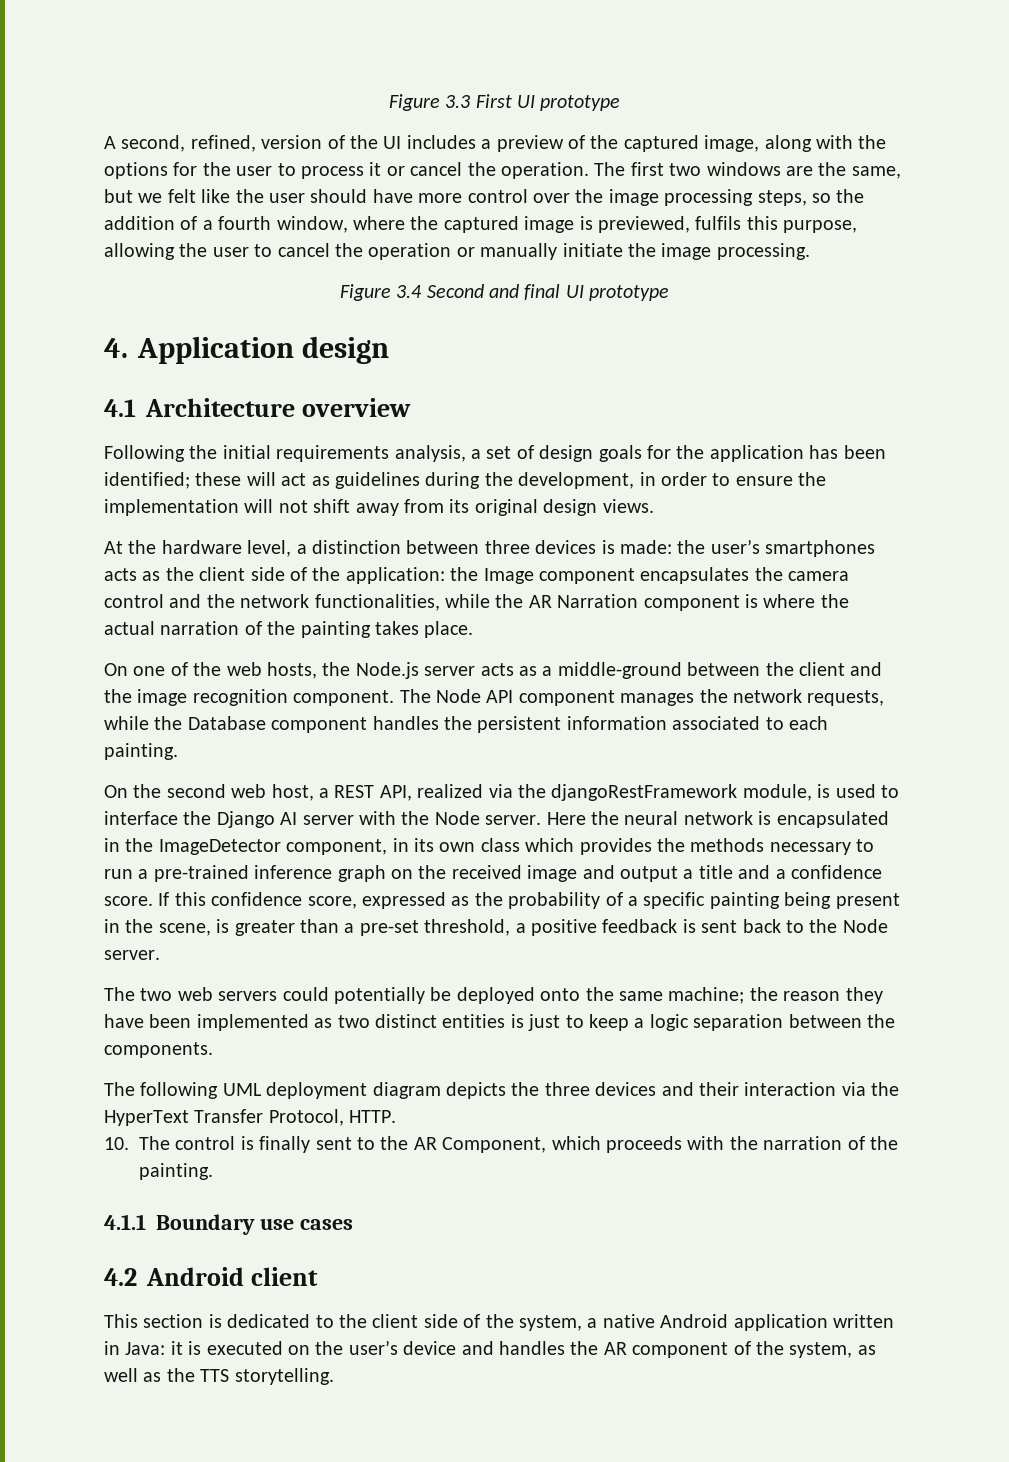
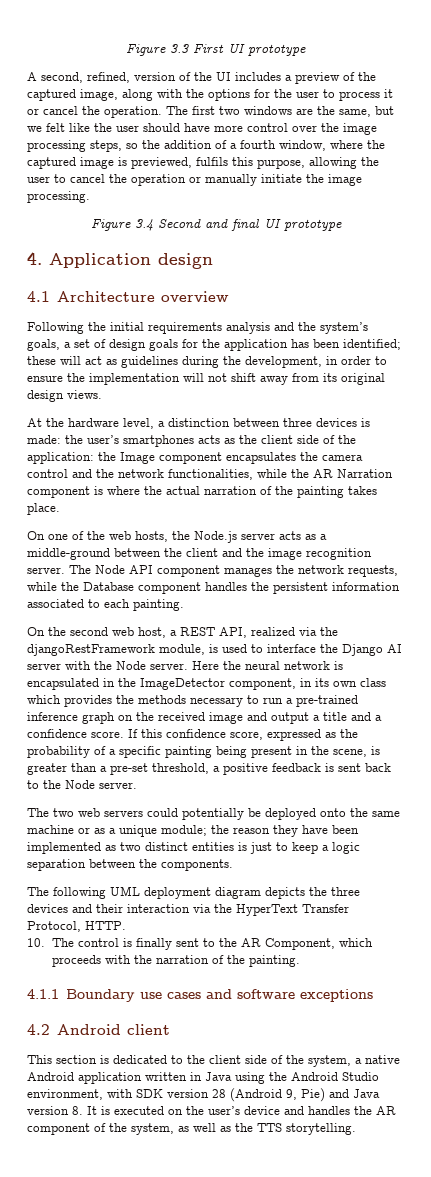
- Following the initial requirements analysis, a set of design goals for the application has been identified; these will act as guidelines during the development, in order to ensure the implementation will not shift away from its original design views.
+ Following the initial requirements analysis and the system’s goals, a set of design goals for the application has been identified; these will act as guidelines during the development, in order to ensure the implementation will not shift away from its original design views.
- On one of the web hosts, the Node.js server acts as a middle-ground between the client and the image recognition component.
+ On one of the web hosts, the Node.js server acts as a middle-ground between the client and the image recognition server.
- The two web servers could potentially be deployed onto the same machine; the reason they have been implemented as two distinct entities is just to keep a logic separation between the components.
+ The two web servers could potentially be deployed onto the same machine or as a unique module; the reason they have been implemented as two distinct entities is just to keep a logic separation between the components.
- 4.1.1 Boundary use cases
+ 4.1.1 Boundary use cases and software exceptions
- This section is dedicated to the client side of the system, a native Android application written in Java: it is executed on the user’s device and handles the AR component of the system, as well as the TTS storytelling.
+ This section is dedicated to the client side of the system, a native Android application written in Java using the Android Studio environment, with SDK version 28 (Android 9, Pie) and Java version 8. It is executed on the user’s device and handles the AR component of the system, as well as the TTS storytelling.

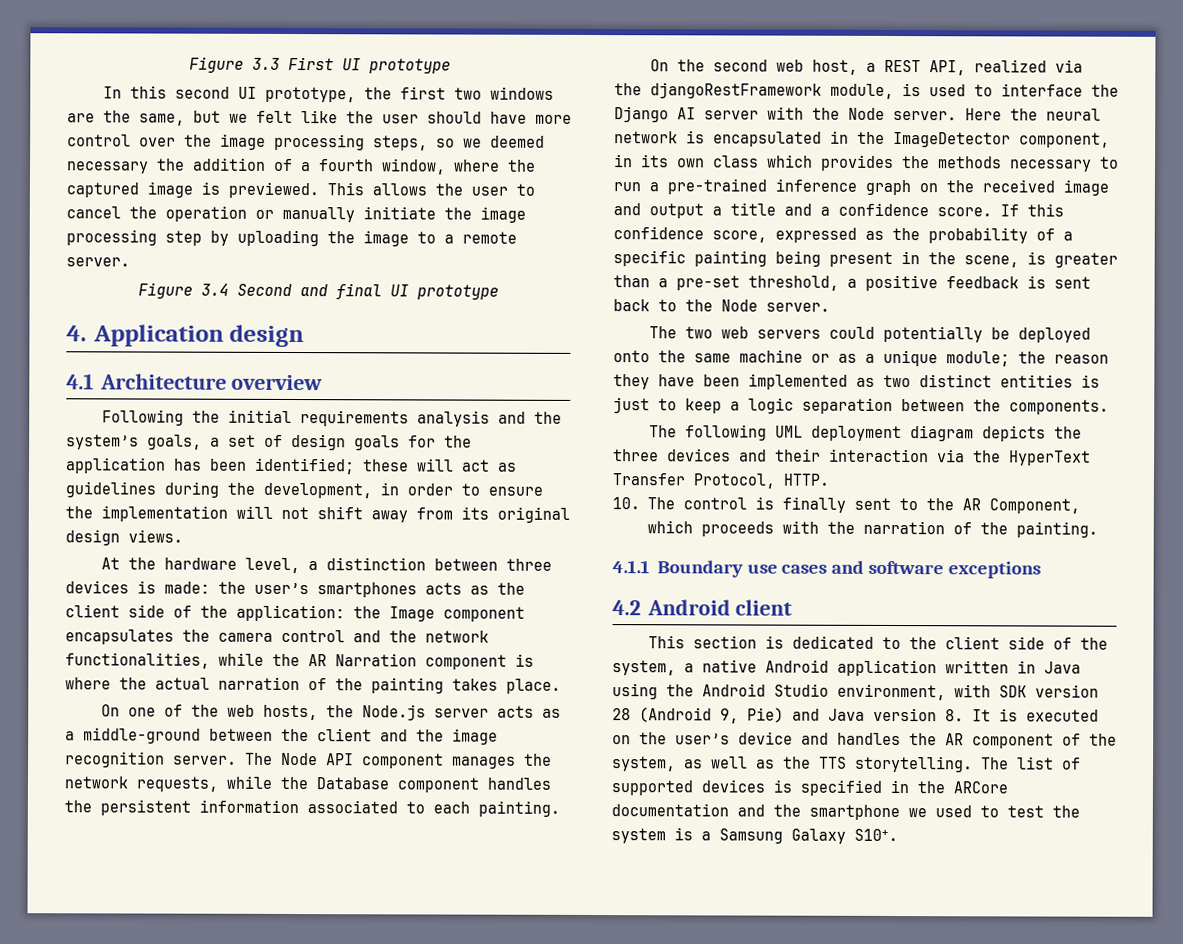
- A second, refined, version of the UI includes a preview of the captured image, along with the options for the user to process it or cancel the operation. The first two windows are the same, but we felt like the user should have more control over the image processing steps, so the addition of a fourth window, where the captured image is previewed, fulfils this purpose, allowing the user to cancel the operation or manually initiate the image processing.
+ In this second UI prototype, the first two windows are the same, but we felt like the user should have more control over the image processing steps, so we deemed necessary the addition of a fourth window, where the captured image is previewed. This allows the user to cancel the operation or manually initiate the image processing step by uploading the image to a remote server.
+ The list of supported devices is specified in the ARCore documentation and the smartphone we used to test the system is a Samsung Galaxy S10+.

